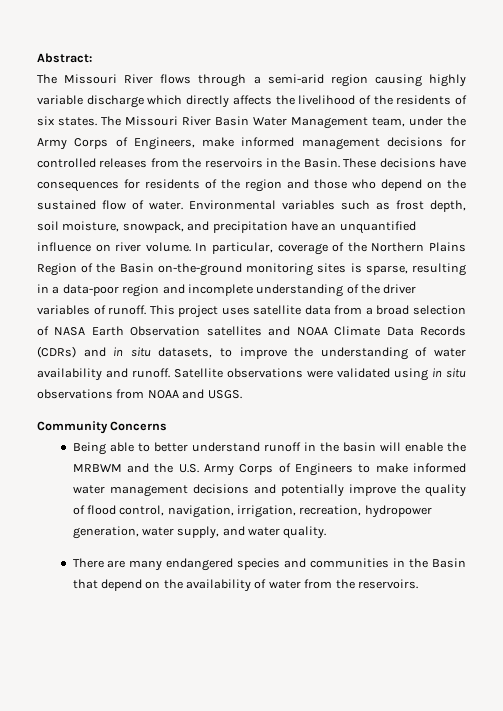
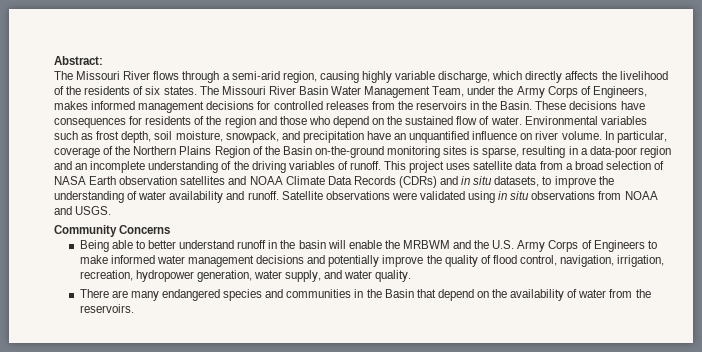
- The Missouri River flows through a semi-arid region causing highly variable discharge which directly affects the livelihood of the residents of six states.
+ The Missouri River flows through a semi-arid region, causing highly variable discharge, which directly affects the livelihood of the residents of six states.
- The Missouri River Basin Water Management team, under the Army Corps of Engineers, make informed management decisions for controlled releases from the reservoirs in the Basin.
+ The Missouri River Basin Water Management Team, under the Army Corps of Engineers, makes informed management decisions for controlled releases from the reservoirs in the Basin.
- In particular, coverage of the Northern Plains Region of the Basin on-the-ground monitoring sites is sparse, resulting in a data-poor region and incomplete understanding of the driver variables of runoff.
+ In particular, coverage of the Northern Plains Region of the Basin on-the-ground monitoring sites is sparse, resulting in a data-poor region and an incomplete understanding of the driving variables of runoff.
- This project uses satellite data from a broad selection of NASA Earth Observation satellites and NOAA Climate Data Records (CDRs) and in situ datasets, to improve the understanding of water availability and runoff.
+ This project uses satellite data from a broad selection of NASA Earth observation satellites and NOAA Climate Data Records (CDRs) and in situ datasets, to improve the understanding of water availability and runoff.

